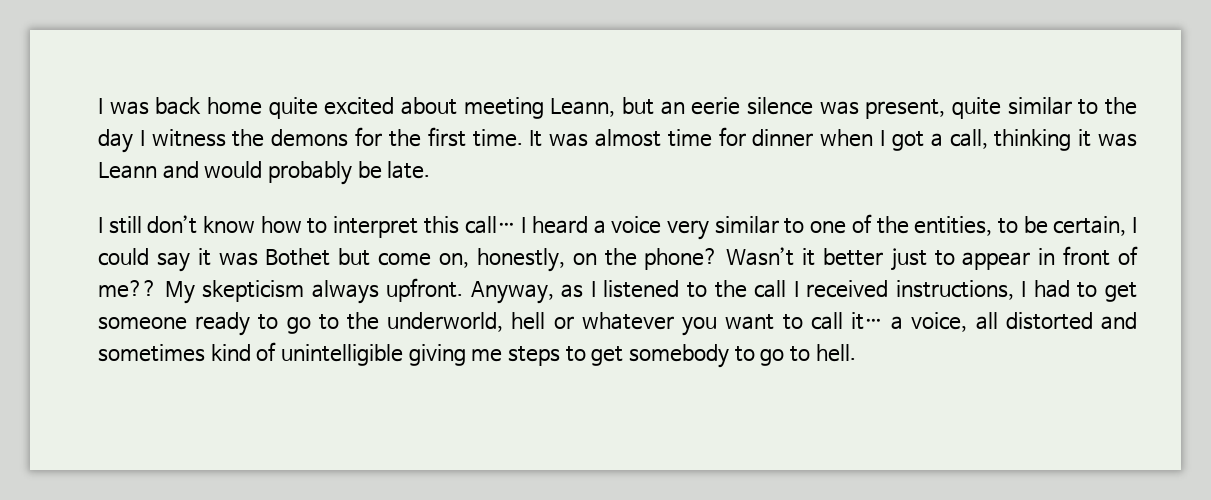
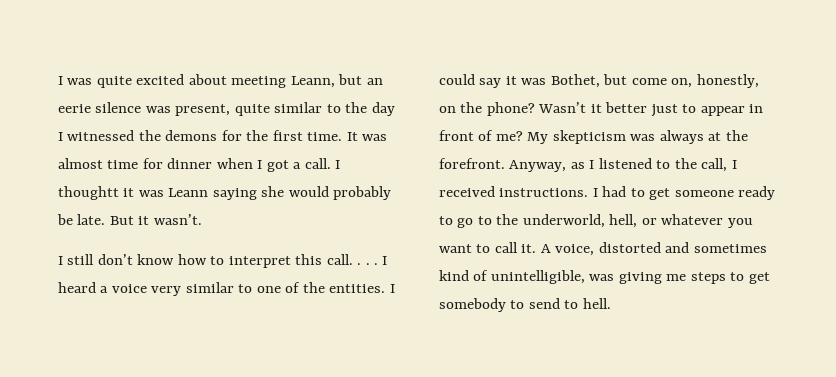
- I was back home quite excited about meeting Leann, but an eerie silence was present, quite similar to the day I witness the demons for the first time.
+ I was quite excited about meeting Leann, but an eerie silence was present, quite similar to the day I witnessed the demons for the first time.
- It was almost time for dinner when I got a call, thinking it was Leann and would probably be late.
+ It was almost time for dinner when I got a call. I thoughtt it was Leann saying she would probably be late. But it wasn’t.
- I still don’t know how to interpret this call…
+ I still don’t know how to interpret this call. . . .
- I heard a voice very similar to one of the entities, to be certain, I could say it was Bothet but come on, honestly, on the phone?
+ I heard a voice very similar to one of the entities. I could say it was Bothet, but come on, honestly, on the phone?
- Wasn’t it better just to appear in front of me??
+ Wasn’t it better just to appear in front of me?
- My skepticism always upfront.
+ My skepticism was always at the forefront.
- Anyway, as I listened to the call I received instructions, I had to get someone ready to go to the underworld, hell or whatever you want to call it… a voice, all distorted and sometimes kind of unintelligible giving me steps to get somebody to go to hell.
+ Anyway, as I listened to the call, I received instructions. I had to get someone ready to go to the underworld, hell, or whatever you want to call it. A voice, distorted and sometimes kind of unintelligible, was giving me steps to get somebody to send to hell.

